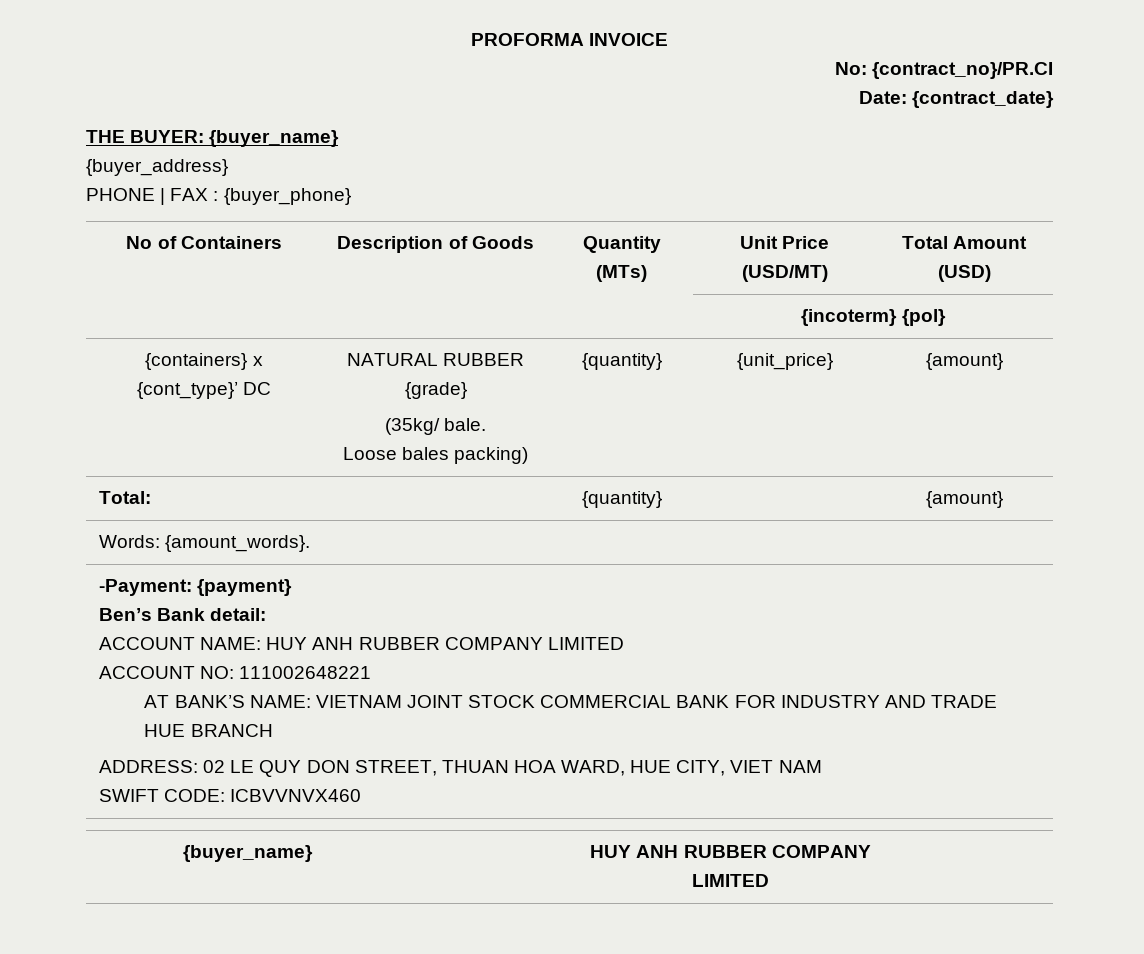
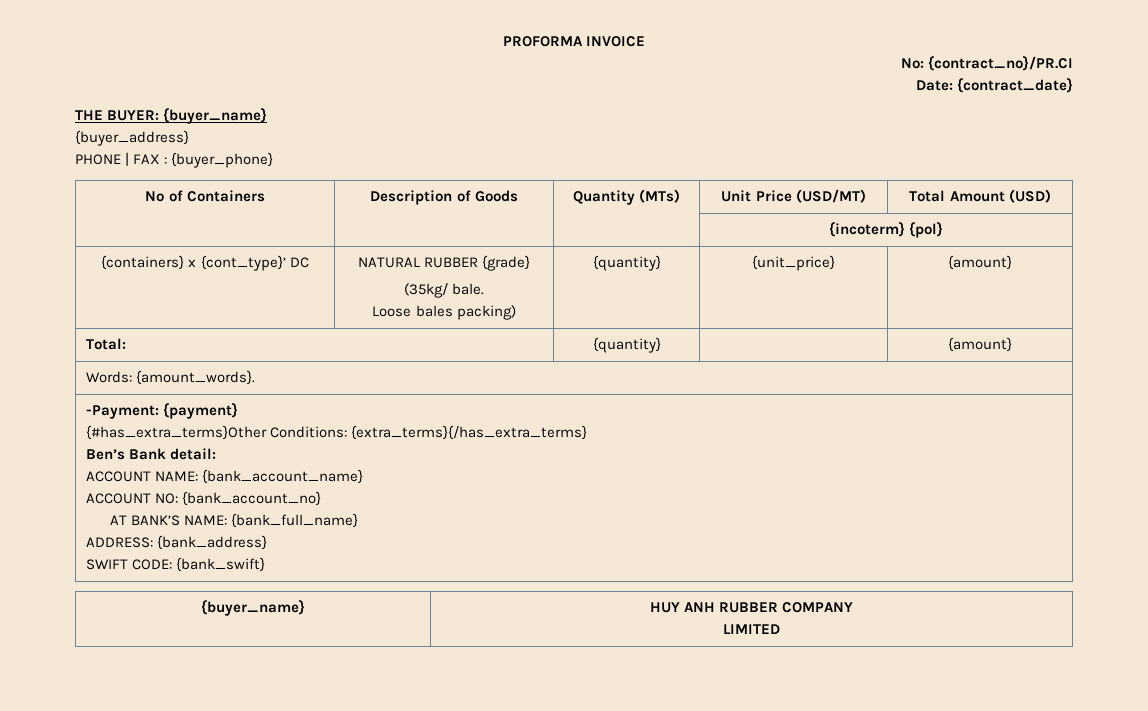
+ {#has_extra_terms}Other Conditions: {extra_terms}{/has_extra_terms}
- ACCOUNT NAME: HUY ANH RUBBER COMPANY LIMITED
+ ACCOUNT NAME: {bank_account_name}
- ACCOUNT NO: 111002648221
+ ACCOUNT NO: {bank_account_no}
- AT BANK’S NAME: VIETNAM JOINT STOCK COMMERCIAL BANK FOR INDUSTRY AND TRADE HUE BRANCH
- ADDRESS: 02 LE QUY DON STREET, THUAN HOA WARD, HUE CITY, VIET NAM
+ AT BANK’S NAME: {bank_full_name}
+ ADDRESS: {bank_address}
- SWIFT CODE: ICBVVNVX460
+ SWIFT CODE: {bank_swift}

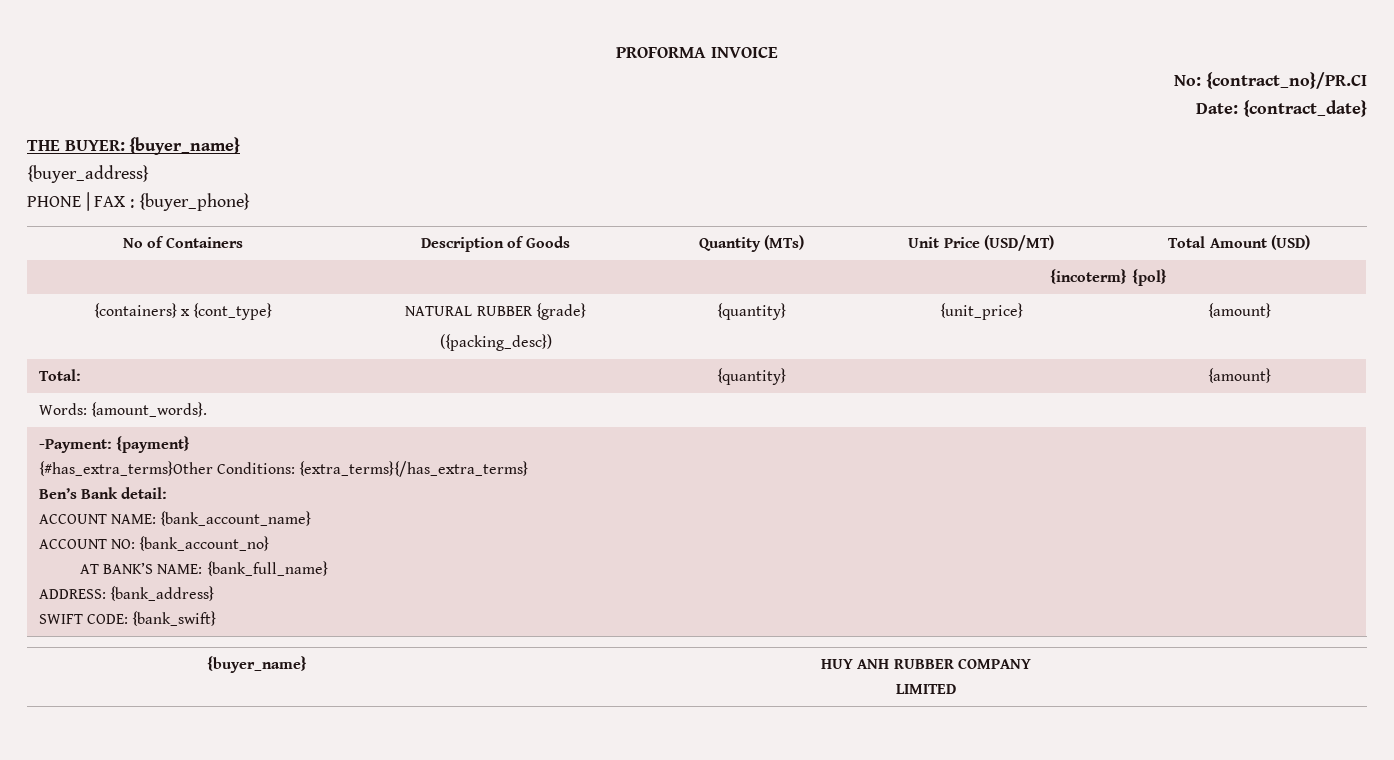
- {containers} x {cont_type}’ DC | NATURAL RUBBER {grade}
- (35kg/ bale.
- Loose bales packing) | {quantity} | {unit_price} | {amount}
+ {containers} x {cont_type} | NATURAL RUBBER {grade}
+ ({packing_desc}) | {quantity} | {unit_price} | {amount}

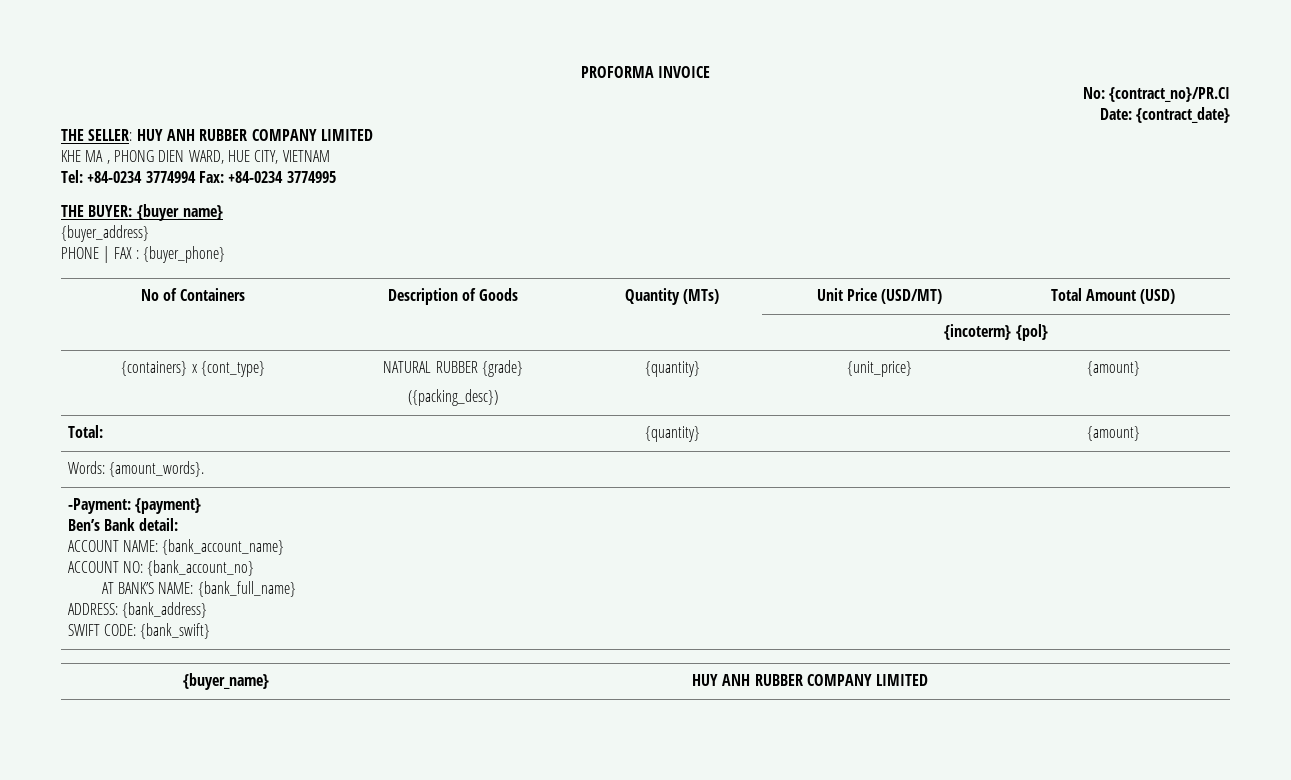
+ THE SELLER: HUY ANH RUBBER COMPANY LIMITED
+ KHE MA , PHONG DIEN WARD, HUE CITY, VIETNAM
+ Tel: +84-0234 3774994 Fax: +84-0234 3774995
  -Payment: {payment}
- {#has_extra_terms}Other Conditions: {extra_terms}{/has_extra_terms}
- {buyer_name} | HUY ANH RUBBER COMPANY
- LIMITED
+ {buyer_name} | HUY ANH RUBBER COMPANY LIMITED

